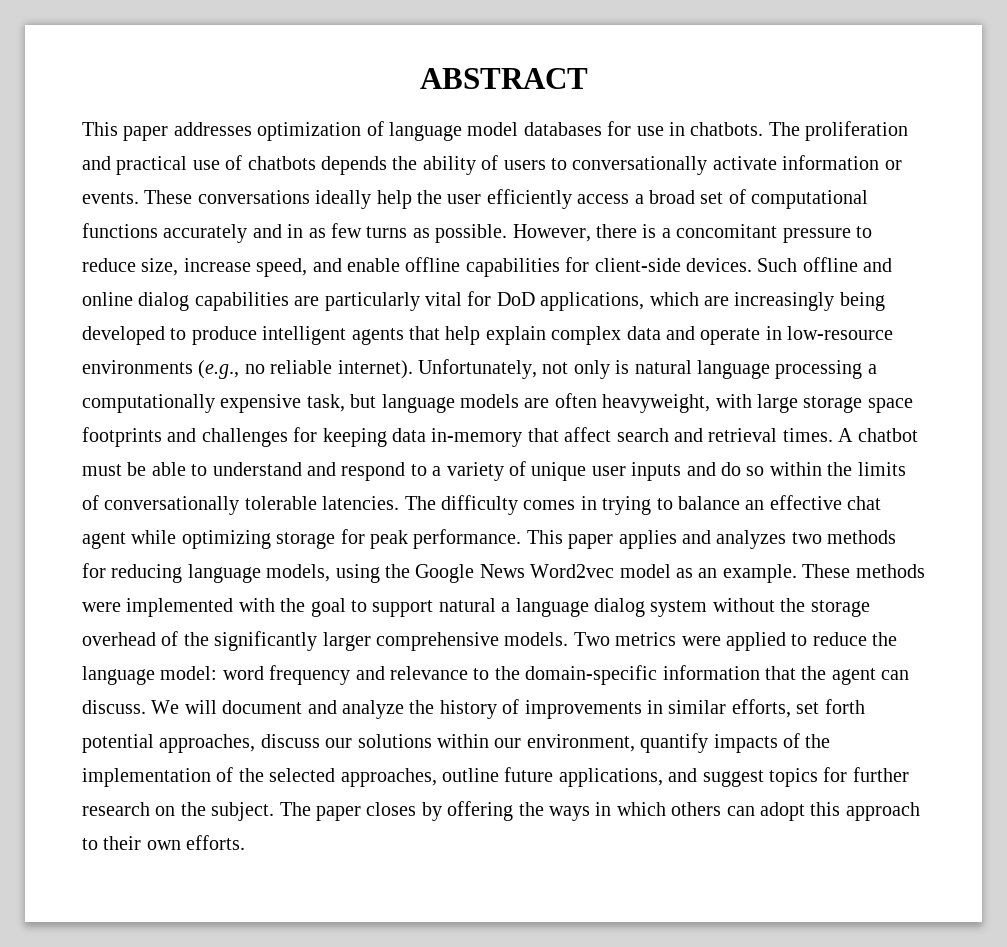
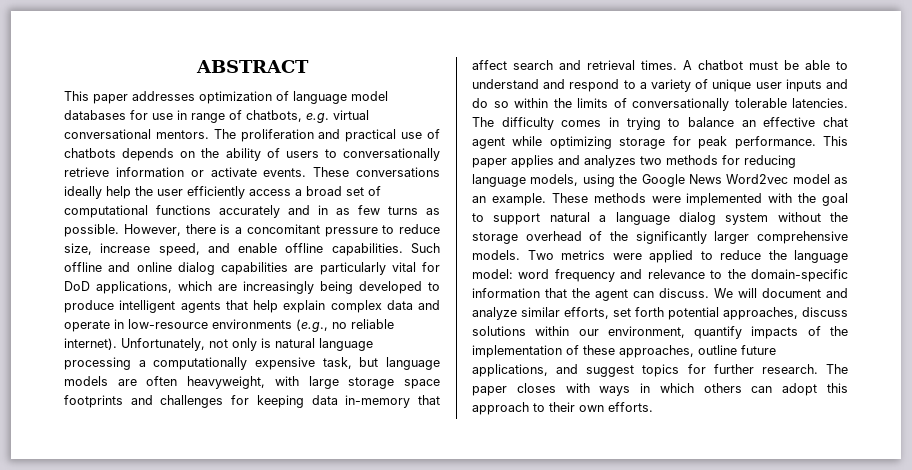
- This paper addresses optimization of language model databases for use in chatbots.
+ This paper addresses optimization of language model databases for use in range of chatbots, e.g. virtual conversational mentors.
- The proliferation and practical use of chatbots depends the ability of users to conversationally activate information or events.
+ The proliferation and practical use of chatbots depends on the ability of users to conversationally retrieve information or activate events.
- However, there is a concomitant pressure to reduce size, increase speed, and enable offline capabilities for client-side devices.
+ However, there is a concomitant pressure to reduce size, increase speed, and enable offline capabilities.
- We will document and analyze the history of improvements in similar efforts, set forth potential approaches, discuss our solutions within our environment, quantify impacts of the implementation of the selected approaches, outline future applications, and suggest topics for further research on the subject. The paper closes by offering the ways in which others can adopt this approach to their own efforts.
+ We will document and analyze similar efforts, set forth potential approaches, discuss solutions within our environment, quantify impacts of the implementation of these approaches, outline future applications, and suggest topics for further research. The paper closes with ways in which others can adopt this approach to their own efforts.

